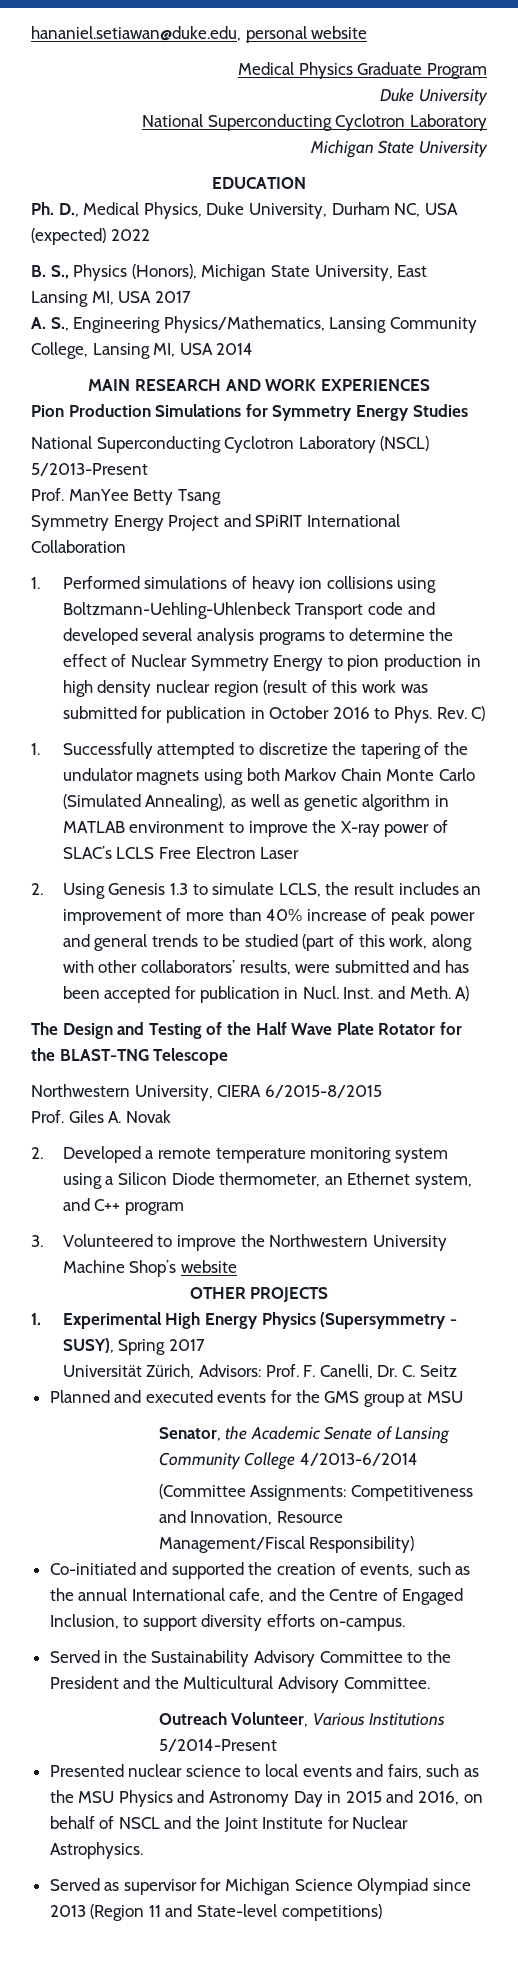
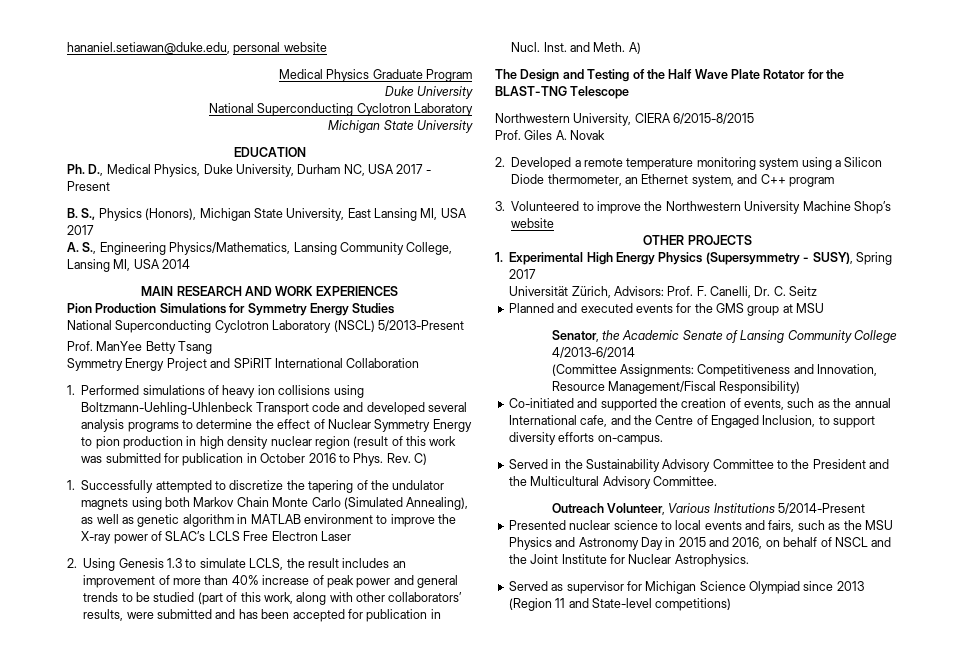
- Ph. D., Medical Physics, Duke University, Durham NC, USA (expected) 2022
+ Ph. D., Medical Physics, Duke University, Durham NC, USA 2017 - Present

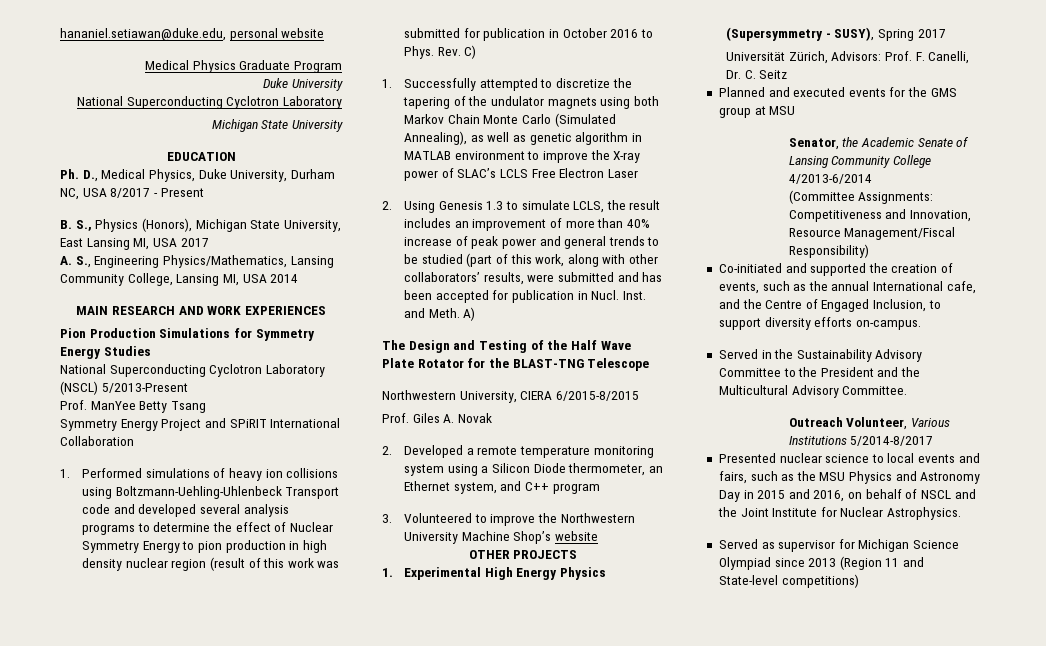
- Ph. D., Medical Physics, Duke University, Durham NC, USA 2017 - Present
+ Ph. D., Medical Physics, Duke University, Durham NC, USA 8/2017 - Present
- Outreach Volunteer, Various Institutions 5/2014-Present
+ Outreach Volunteer, Various Institutions 5/2014-8/2017

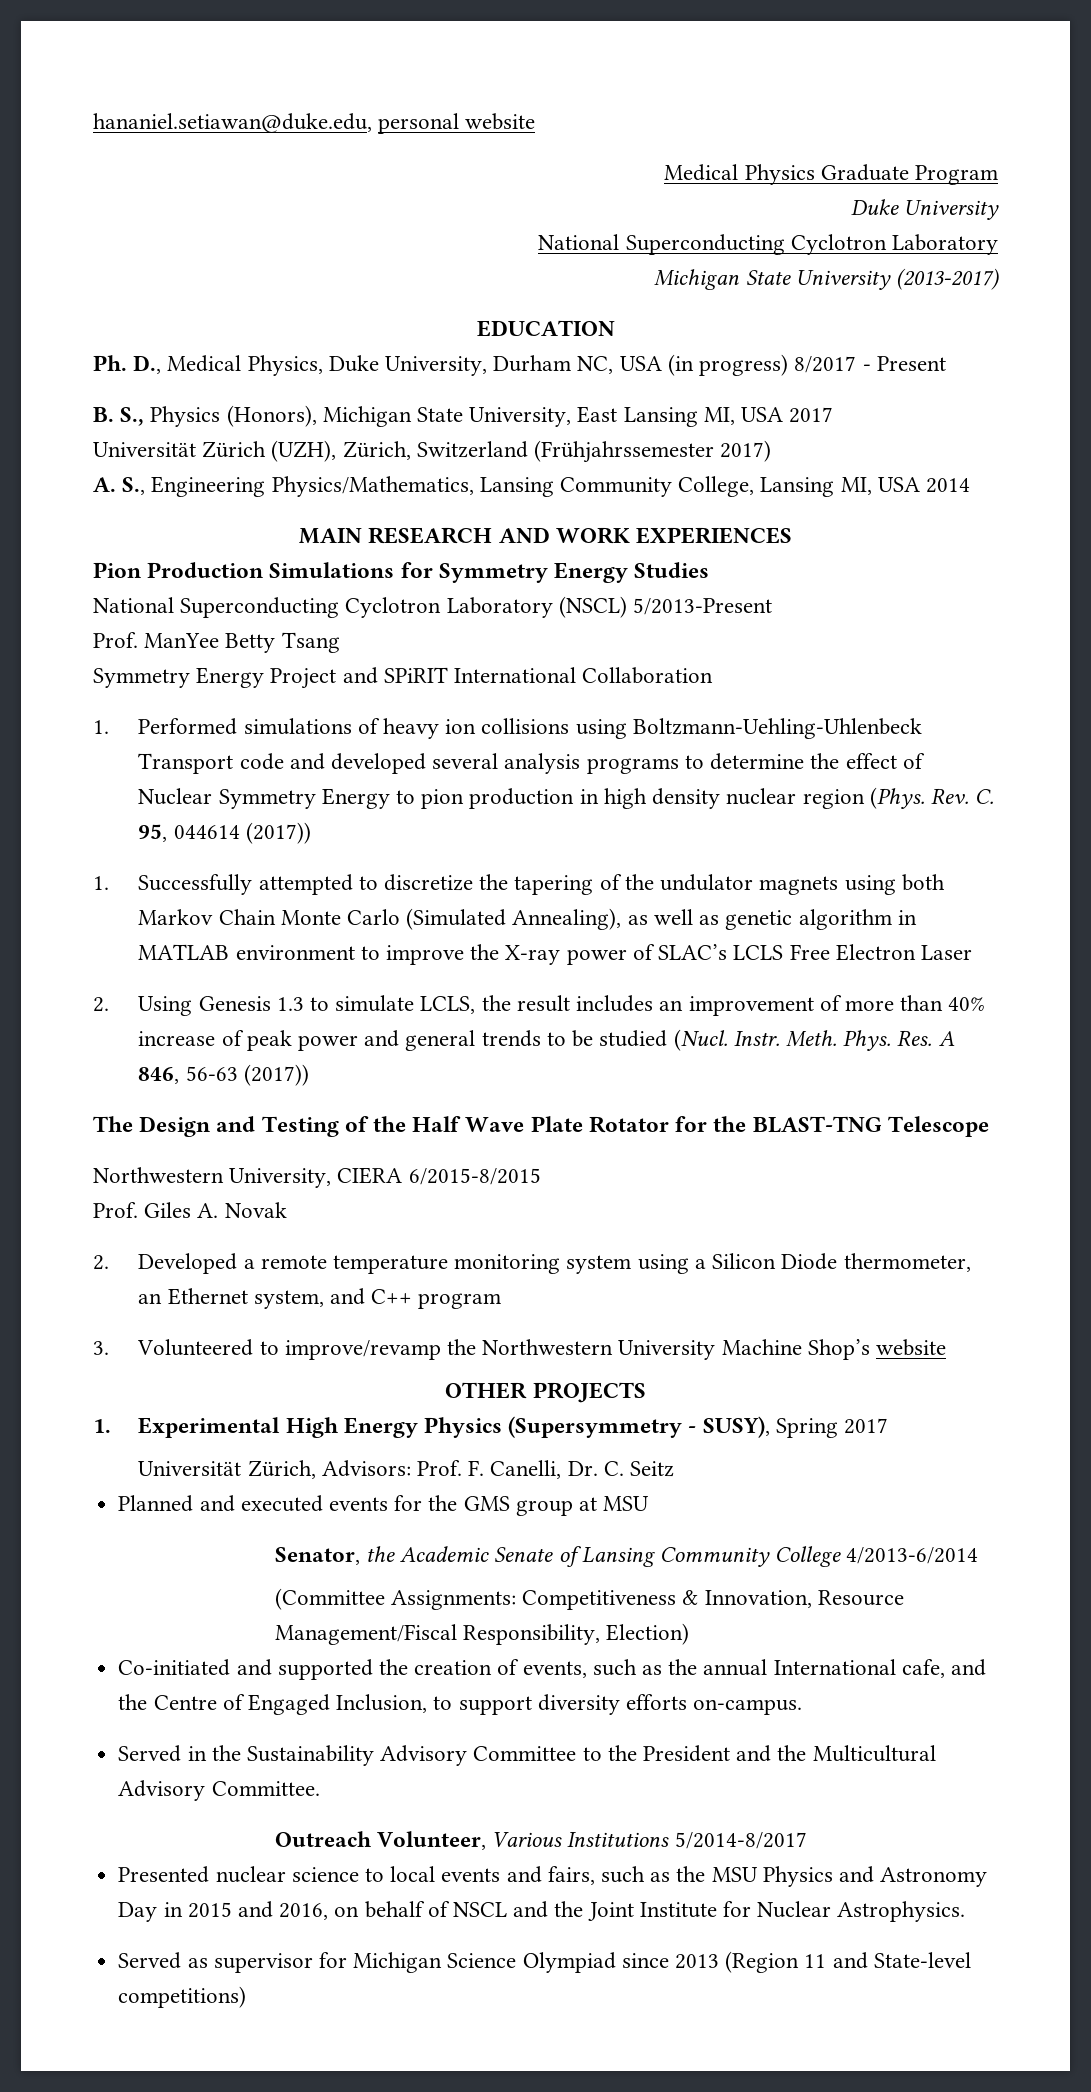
- Michigan State University
+ Michigan State University (2013-2017)
- Ph. D., Medical Physics, Duke University, Durham NC, USA 8/2017 - Present
+ Ph. D., Medical Physics, Duke University, Durham NC, USA (in progress) 8/2017 - Present
+ Universität Zürich (UZH), Zürich, Switzerland (Frühjahrssemester 2017)
- 1. Performed simulations of heavy ion collisions using Boltzmann-Uehling-Uhlenbeck Transport code and developed several analysis programs to determine the effect of Nuclear Symmetry Energy to pion production in high density nuclear region (result of this work was submitted for publication in October 2016 to Phys. Rev. C)
+ 1. Performed simulations of heavy ion collisions using Boltzmann-Uehling-Uhlenbeck Transport code and developed several analysis programs to determine the effect of Nuclear Symmetry Energy to pion production in high density nuclear region (Phys. Rev. C. 95, 044614 (2017))
- 2. Using Genesis 1.3 to simulate LCLS, the result includes an improvement of more than 40% increase of peak power and general trends to be studied (part of this work, along with other collaborators’ results, were submitted and has been accepted for publication in Nucl. Inst. and Meth. A)
+ 2. Using Genesis 1.3 to simulate LCLS, the result includes an improvement of more than 40% increase of peak power and general trends to be studied (Nucl. Instr. Meth. Phys. Res. A 846, 56-63 (2017))
- 3. Volunteered to improve the Northwestern University Machine Shop’s website
+ 3. Volunteered to improve/revamp the Northwestern University Machine Shop’s website
- (Committee Assignments: Competitiveness and Innovation, Resource Management/Fiscal Responsibility)
+ (Committee Assignments: Competitiveness & Innovation, Resource Management/Fiscal Responsibility, Election)

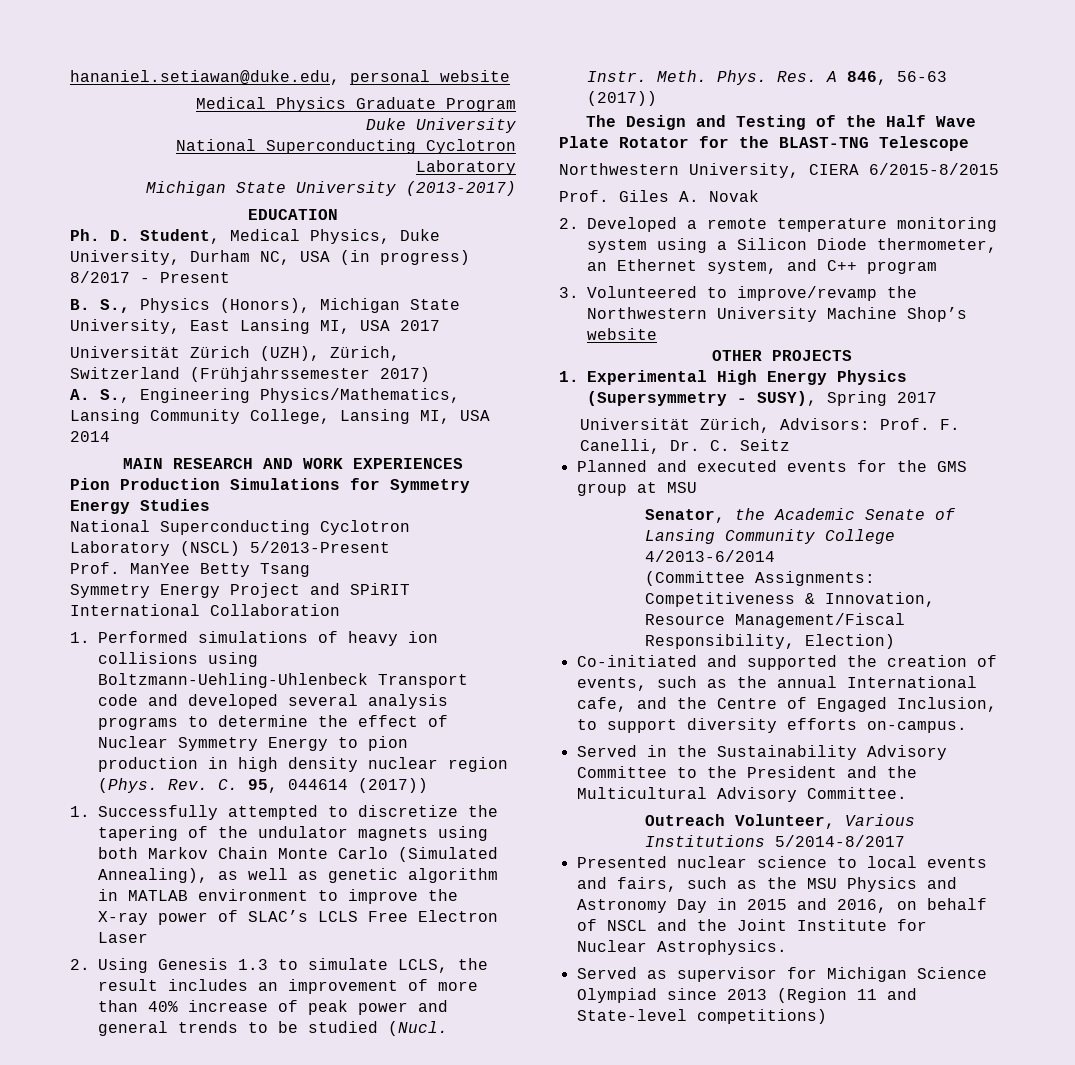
- Ph. D., Medical Physics, Duke University, Durham NC, USA (in progress) 8/2017 - Present
+ Ph. D. Student, Medical Physics, Duke University, Durham NC, USA (in progress) 8/2017 - Present

